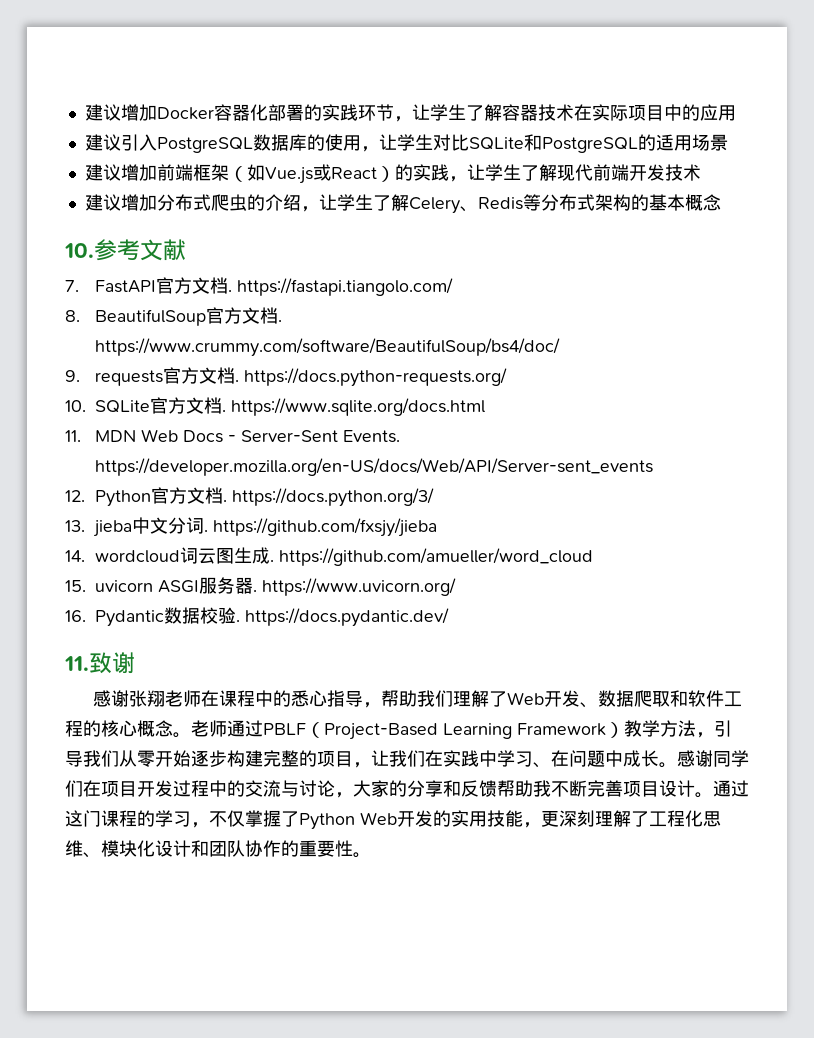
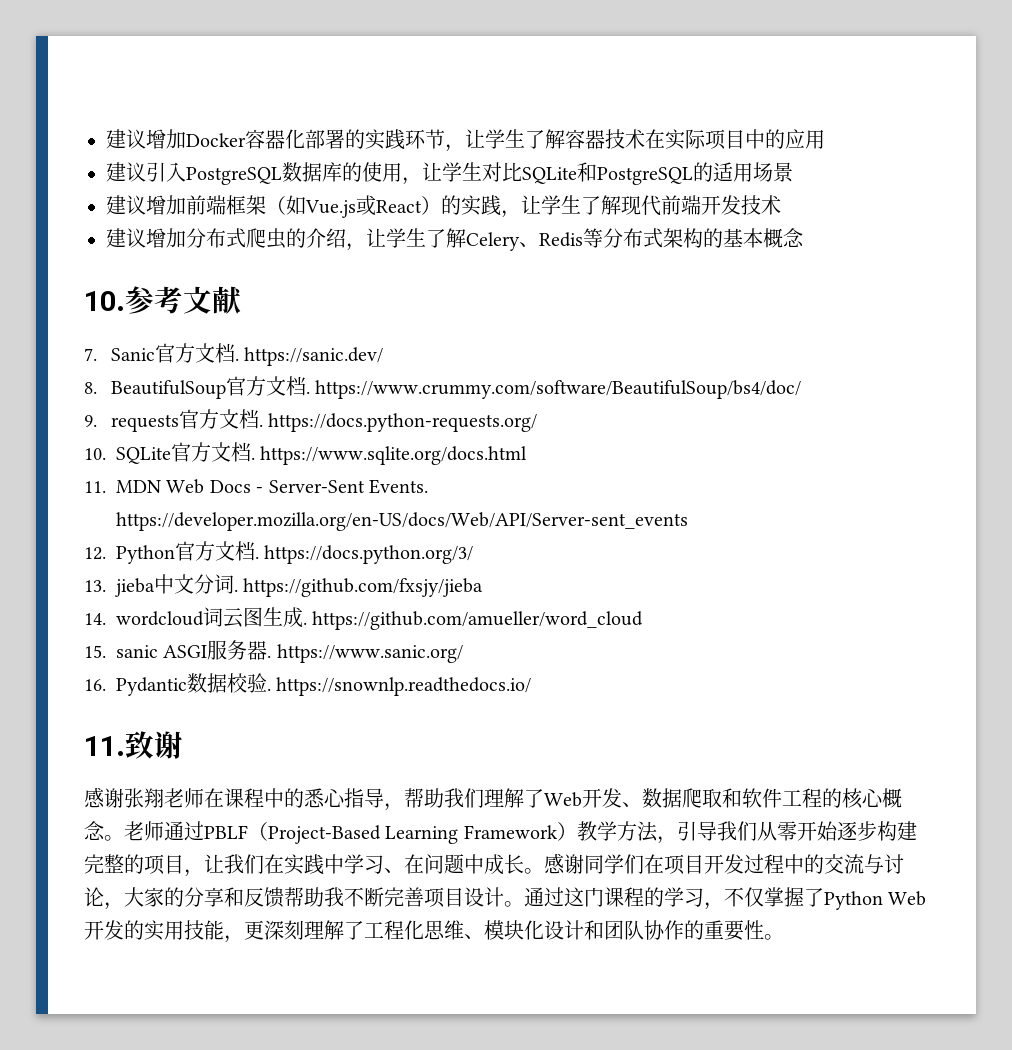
- 7. FastAPI官方文档. https://fastapi.tiangolo.com/
+ 7. Sanic官方文档. https://sanic.dev/
- 15. uvicorn ASGI服务器. https://www.uvicorn.org/
+ 15. sanic ASGI服务器. https://www.sanic.org/
- 16. Pydantic数据校验. https://docs.pydantic.dev/
+ 16. Pydantic数据校验. https://snownlp.readthedocs.io/

